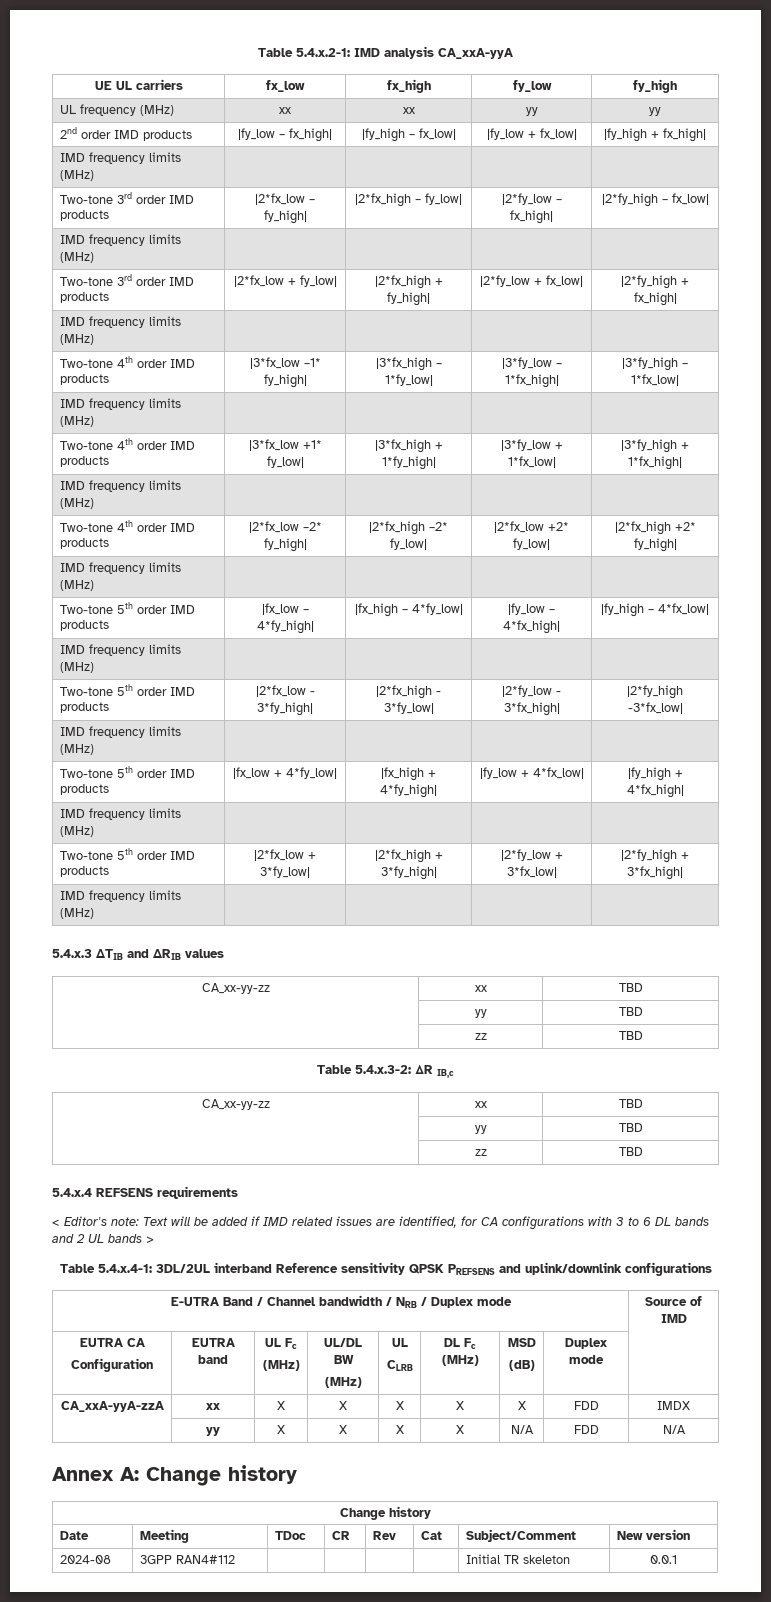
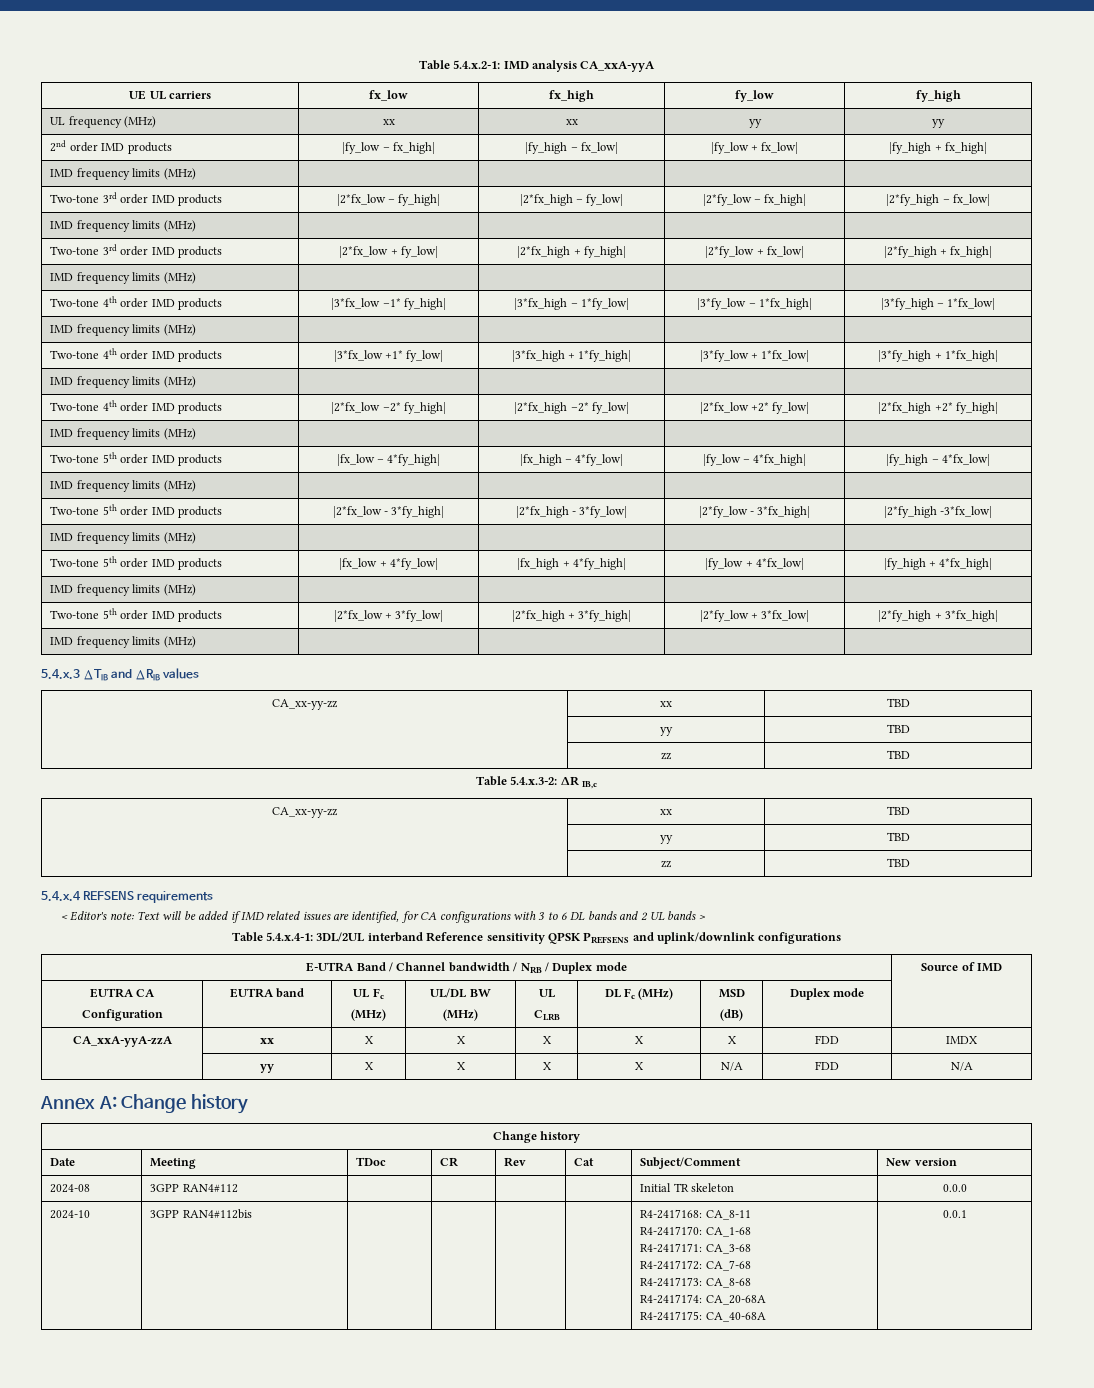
- 2024-08 | 3GPP RAN4#112 | | | | | Initial TR skeleton | 0.0.1
+ 2024-08 | 3GPP RAN4#112 | | | | | Initial TR skeleton | 0.0.0
+ 2024-10 | 3GPP RAN4#112bis | | | | | R4-2417168: CA_8-11
+ R4-2417170: CA_1-68
+ R4-2417171: CA_3-68
+ R4-2417172: CA_7-68
+ R4-2417173: CA_8-68
+ R4-2417174: CA_20-68A
+ R4-2417175: CA_40-68A | 0.0.1

